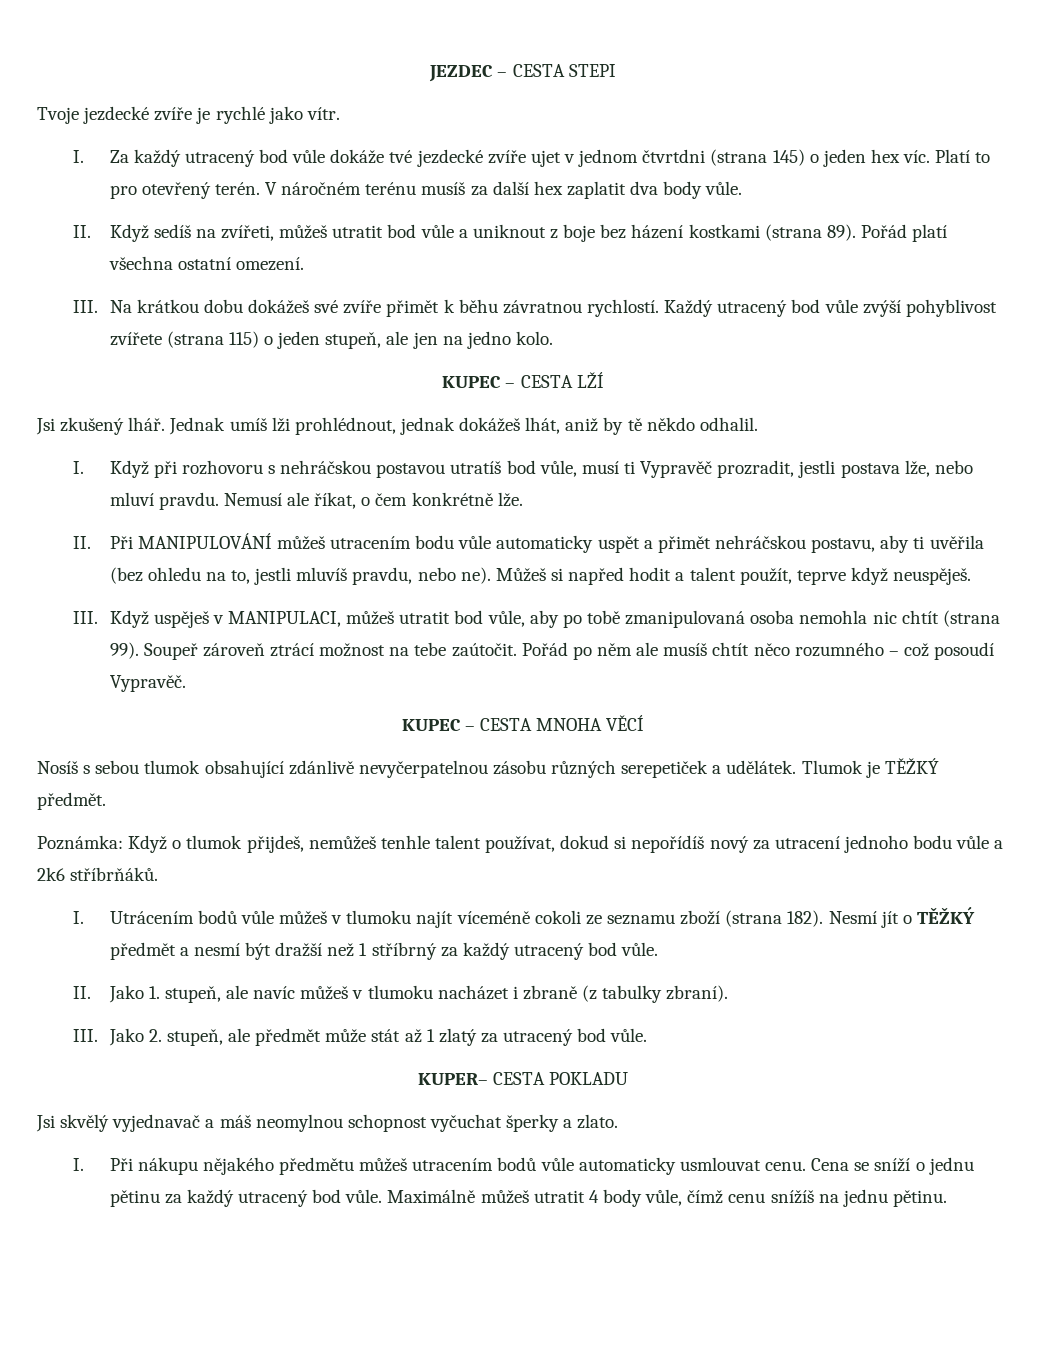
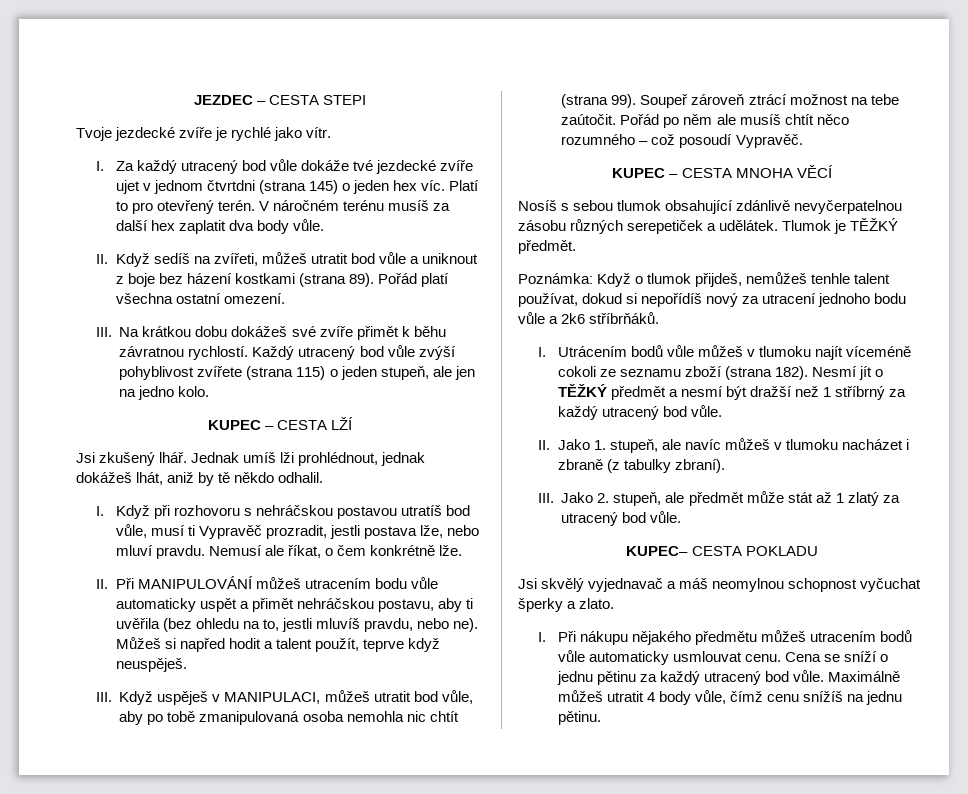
- KUPER– CESTA POKLADU
+ KUPEC– CESTA POKLADU

